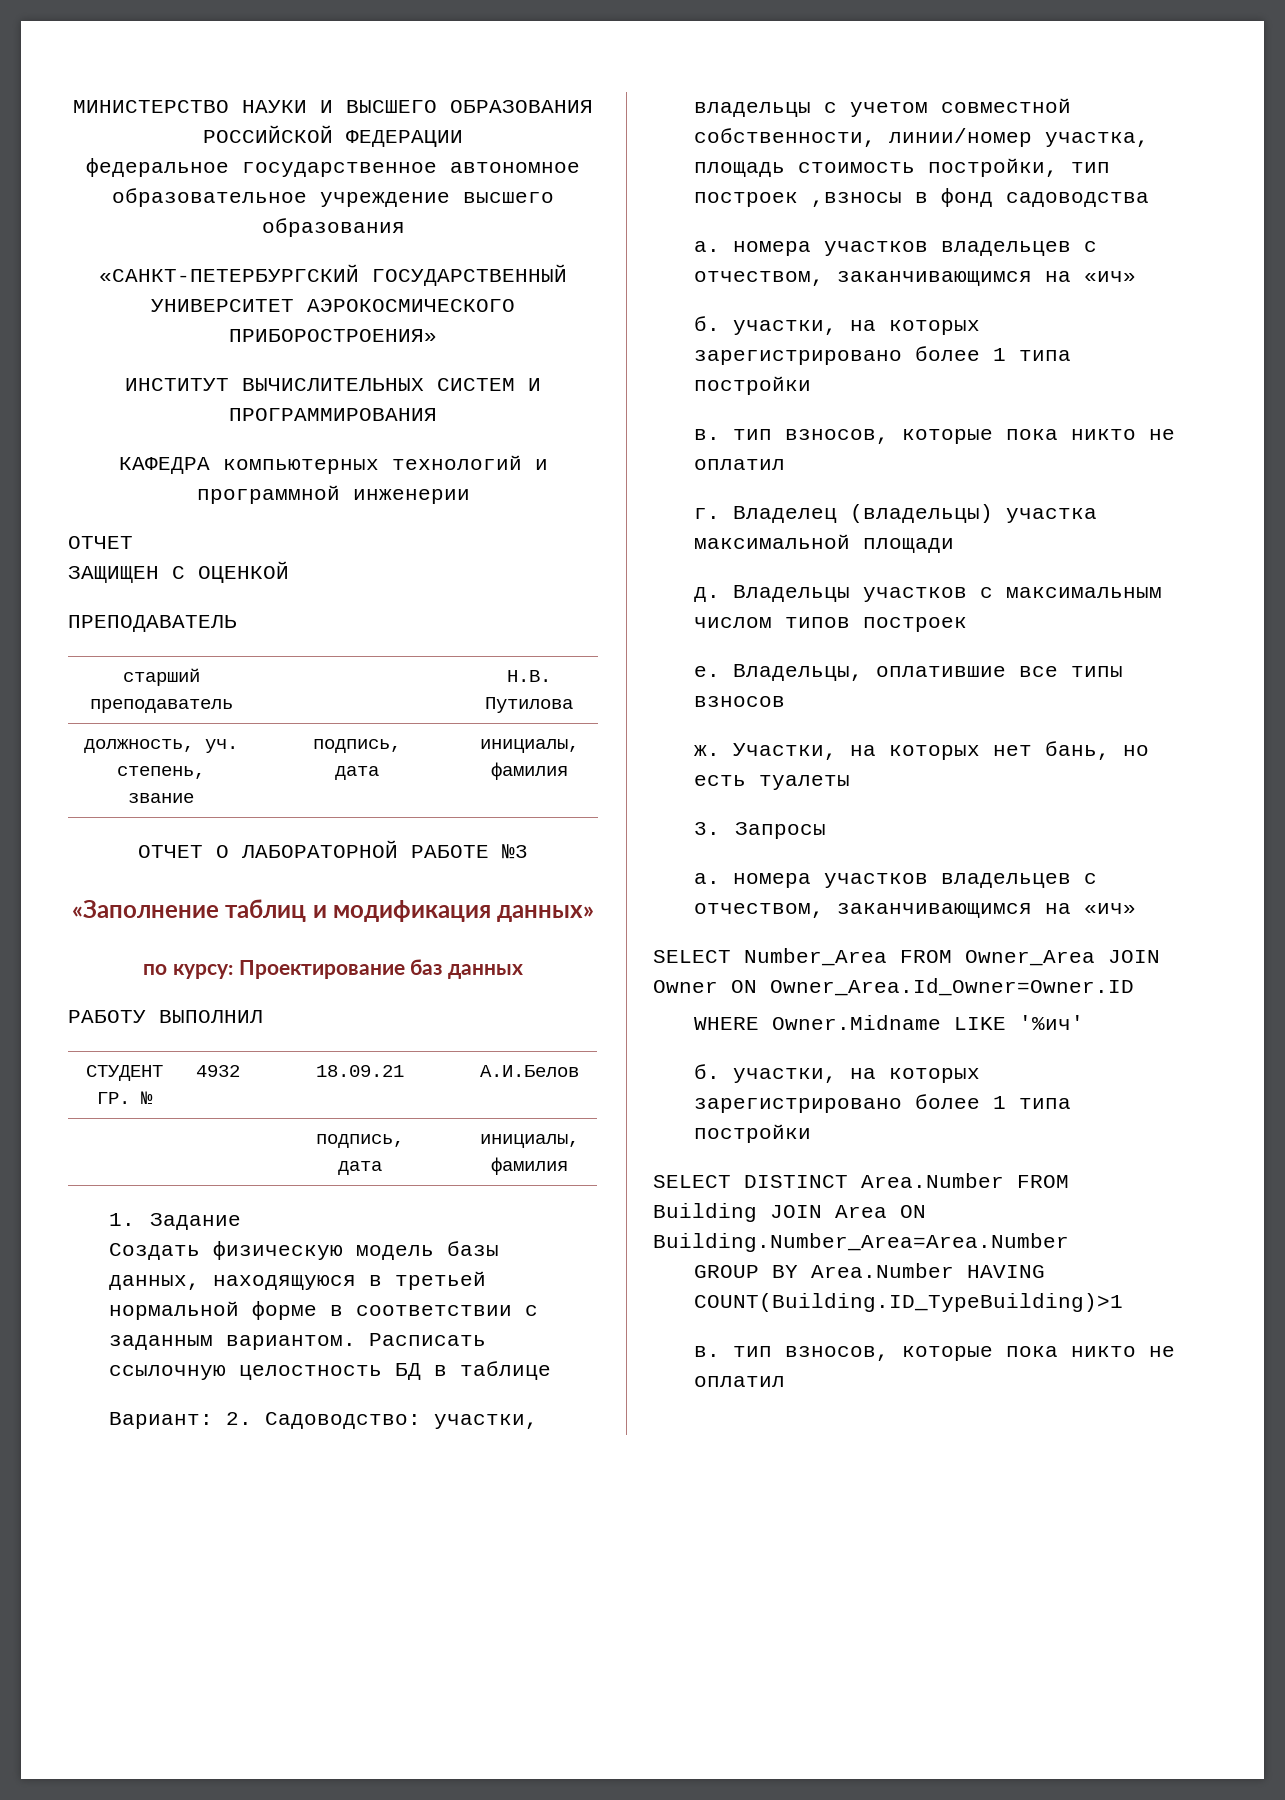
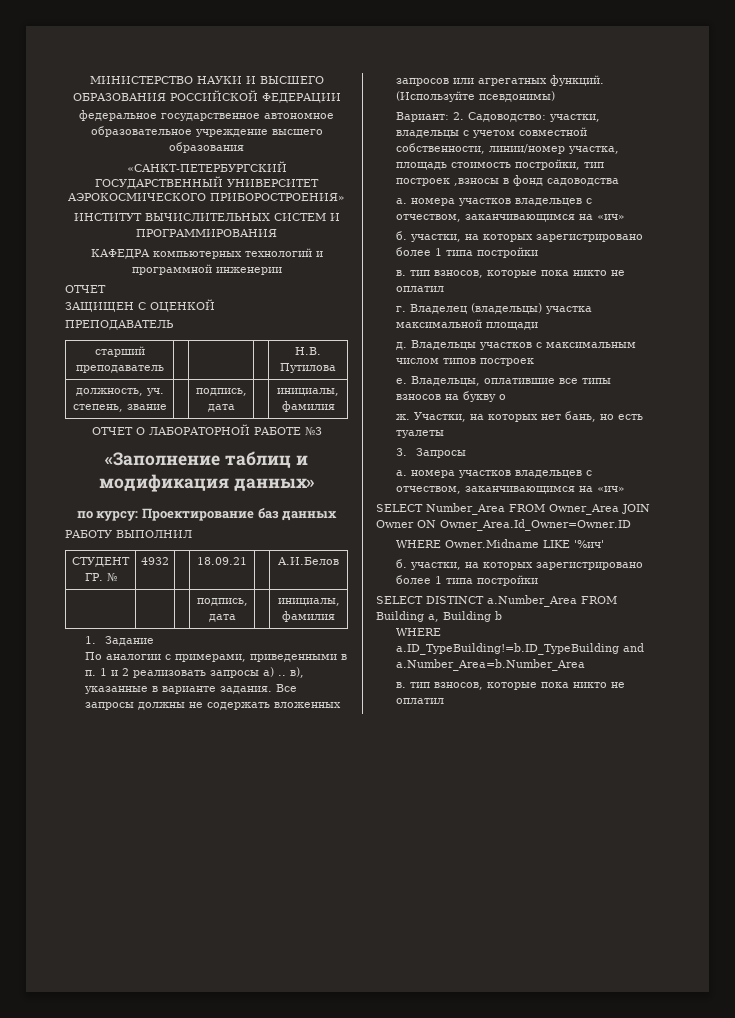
- Создать физическую модель базы данных, находящуюся в третьей нормальной форме в соответствии с заданным вариантом. Расписать ссылочную целостность БД в таблице
+ По аналогии с примерами, приведенными в п. 1 и 2 реализовать запросы а) .. в), указанные в варианте задания. Все запросы должны не содержать вложенных запросов или агрегатных функций. (Используйте псевдонимы)
- Владельцы, оплатившие все типы взносов
+ Владельцы, оплатившие все типы взносов на букву о
- SELECT DISTINCT Area.Number FROM Building JOIN Area ON Building.Number_Area=Area.Number
- GROUP BY Area.Number HAVING COUNT(Building.ID_TypeBuilding)>1
+ SELECT DISTINCT a.Number_Area FROM Building a, Building b
+ WHERE a.ID_TypeBuilding!=b.ID_TypeBuilding and a.Number_Area=b.Number_Area

